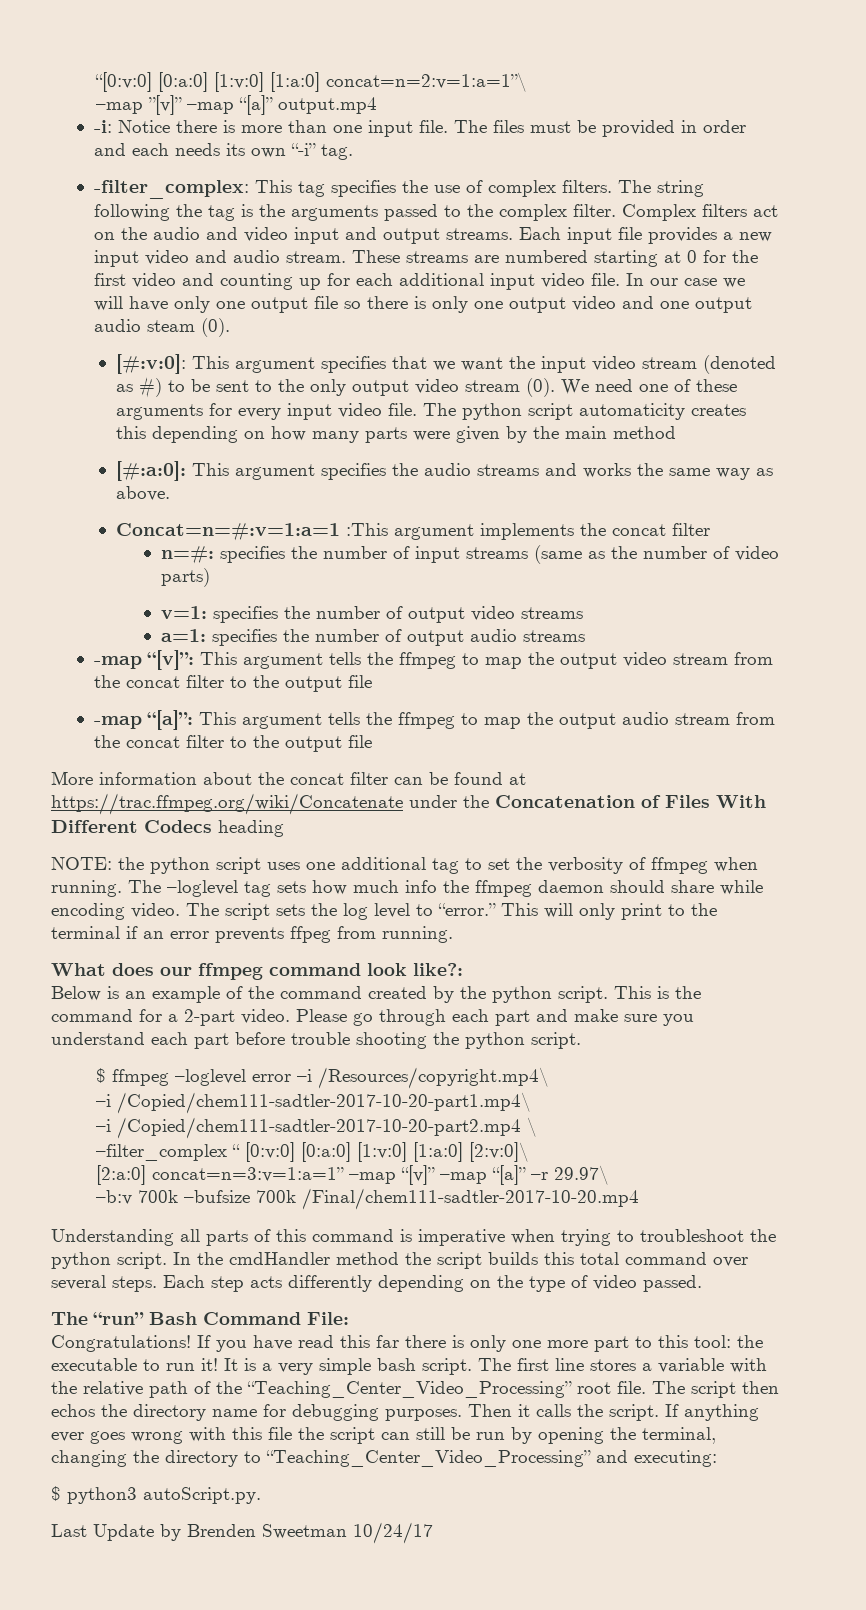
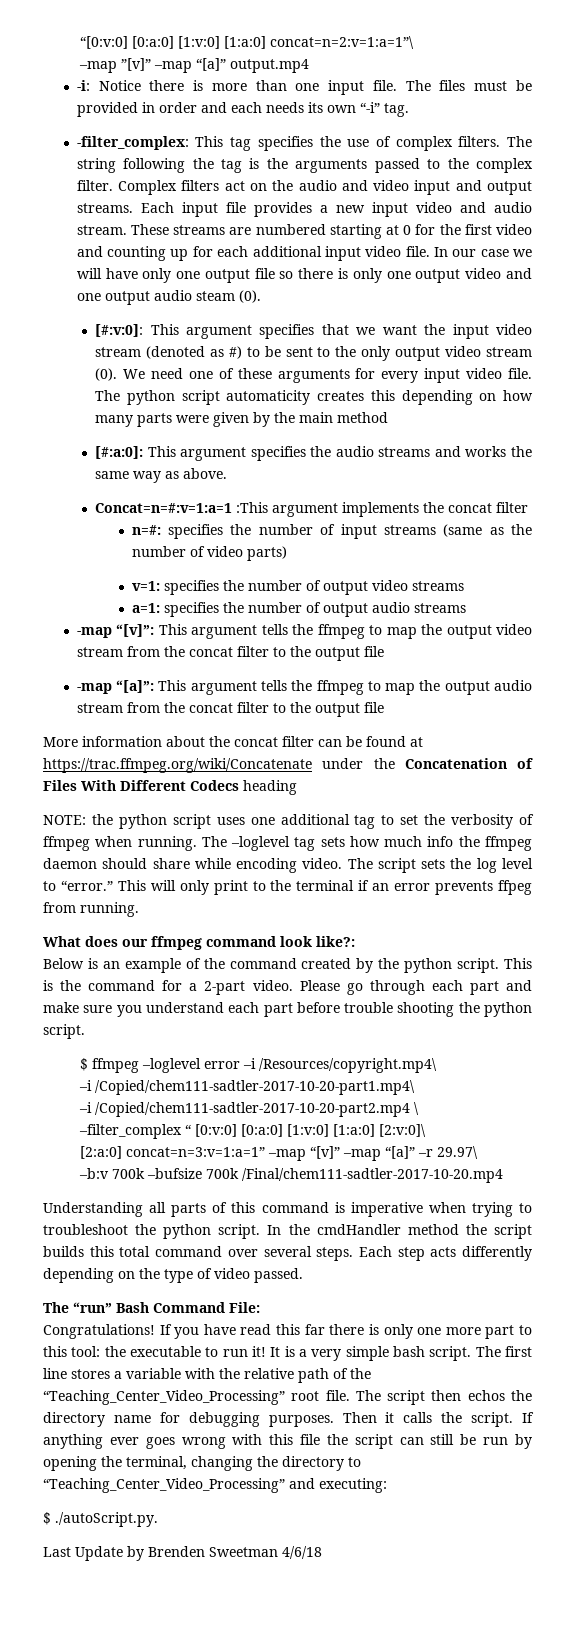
- $ python3 autoScript.py.
+ $ ./autoScript.py.
- Last Update by Brenden Sweetman 10/24/17
+ Last Update by Brenden Sweetman 4/6/18

